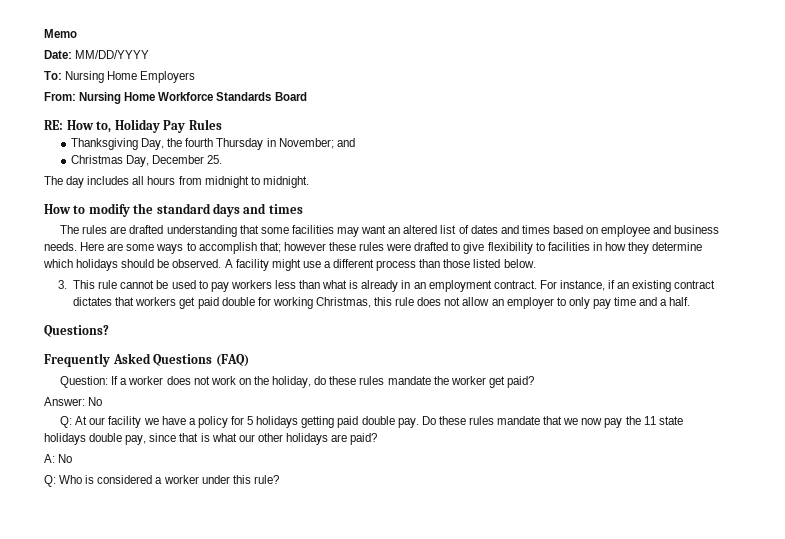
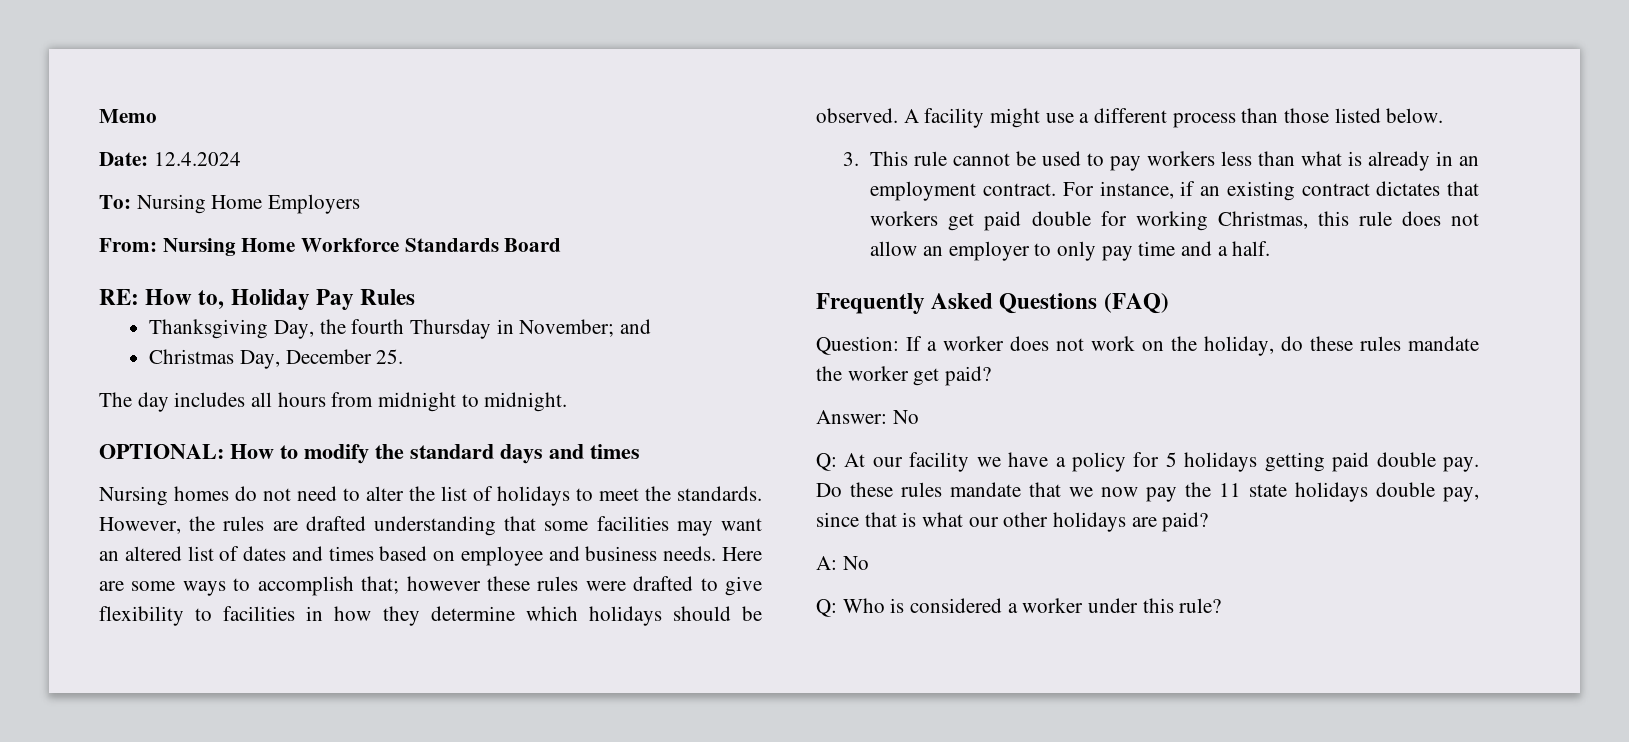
- Date: MM/DD/YYYY
+ Date: 12.4.2024
- How to modify the standard days and times
+ OPTIONAL: How to modify the standard days and times
- The rules are drafted understanding that some facilities may want an altered list of dates and times based on employee and business needs.
+ Nursing homes do not need to alter the list of holidays to meet the standards. However, the rules are drafted understanding that some facilities may want an altered list of dates and times based on employee and business needs.
- Questions?

